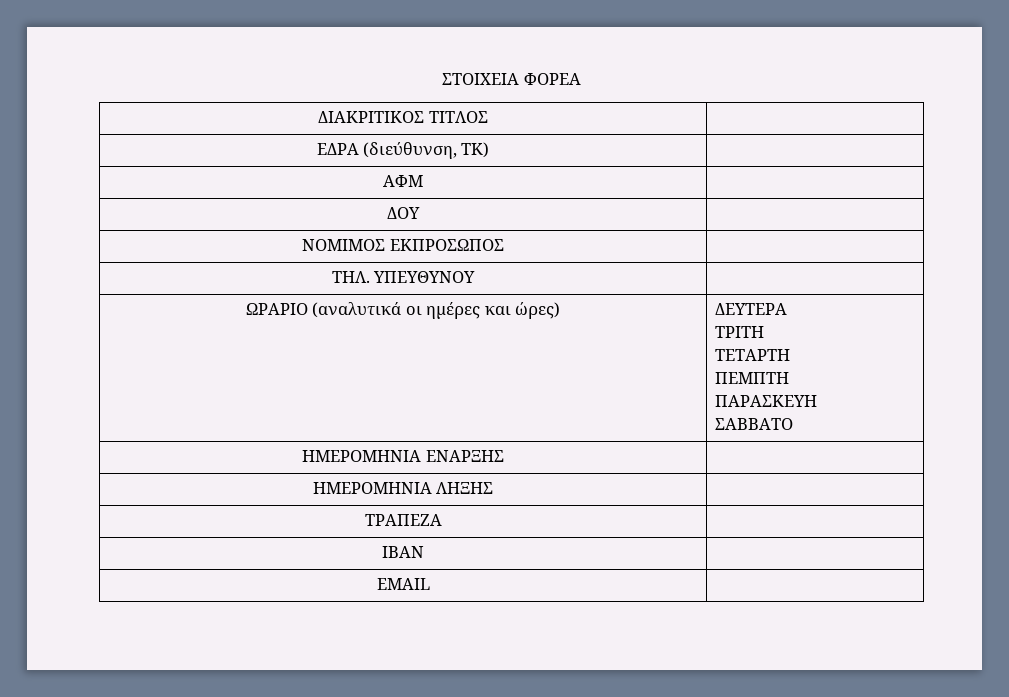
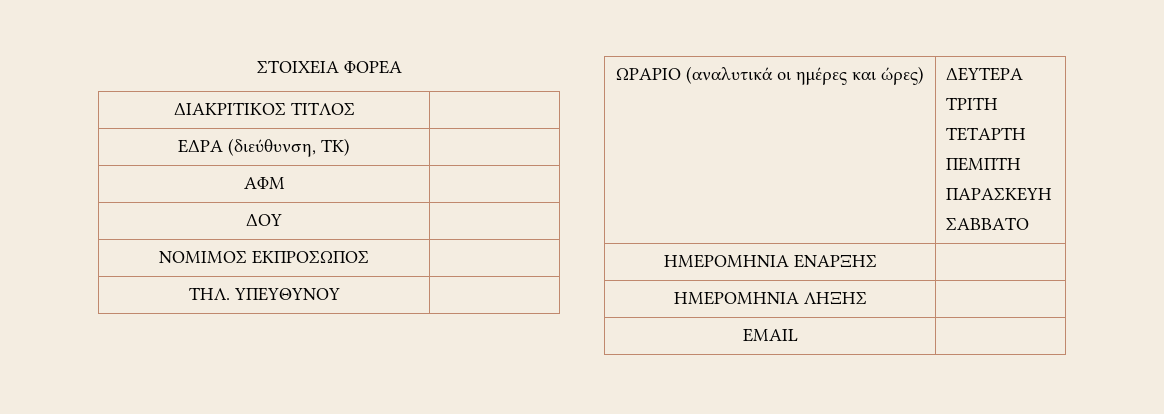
- ΤΡΑΠΕΖΑ |
- ΙΒΑΝ |

